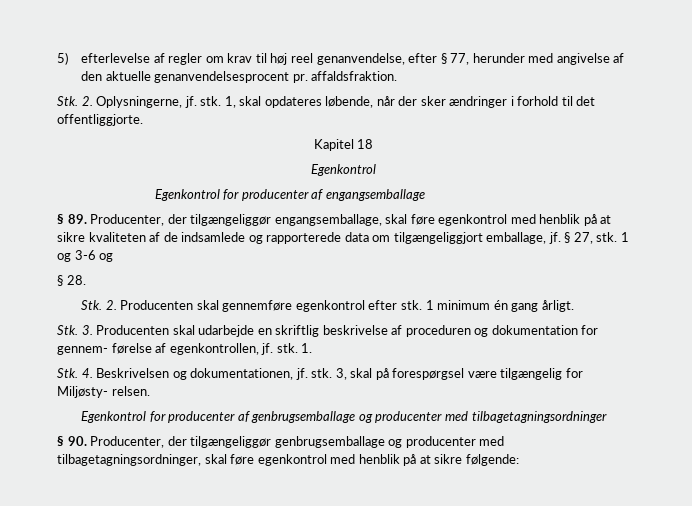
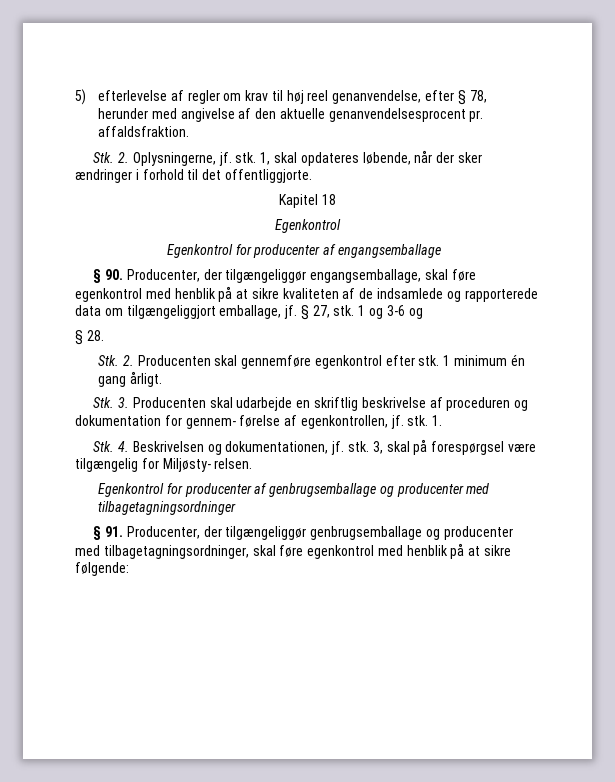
- 5) efterlevelse af regler om krav til høj reel genanvendelse, efter § 77, herunder med angivelse af den aktuelle genanvendelsesprocent pr. affaldsfraktion.
+ 5) efterlevelse af regler om krav til høj reel genanvendelse, efter § 78, herunder med angivelse af den aktuelle genanvendelsesprocent pr. affaldsfraktion.
- § 89. Producenter, der tilgængeliggør engangsemballage, skal føre egenkontrol med henblik på at sikre kvaliteten af de indsamlede og rapporterede data om tilgængeliggjort emballage, jf.
+ § 90. Producenter, der tilgængeliggør engangsemballage, skal føre egenkontrol med henblik på at sikre kvaliteten af de indsamlede og rapporterede data om tilgængeliggjort emballage, jf.
- § 90. Producenter, der tilgængeliggør genbrugsemballage og producenter med tilbagetagningsordninger, skal føre egenkontrol med henblik på at sikre følgende:
+ § 91. Producenter, der tilgængeliggør genbrugsemballage og producenter med tilbagetagningsordninger, skal føre egenkontrol med henblik på at sikre følgende:

